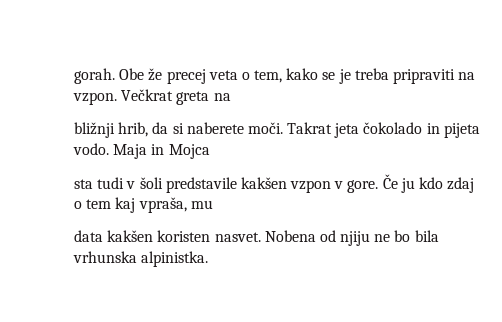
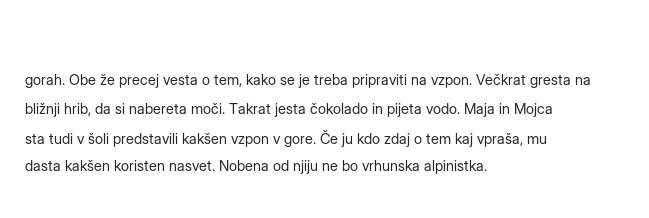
- Obe že precej veta o tem, kako se je treba pripraviti na vzpon.
+ Obe že precej vesta o tem, kako se je treba pripraviti na vzpon.
- Večkrat greta na
+ Večkrat gresta na
- bližnji hrib, da si naberete moči.
+ bližnji hrib, da si nabereta moči.
- Takrat jeta čokolado in pijeta vodo.
+ Takrat jesta čokolado in pijeta vodo.
- sta tudi v šoli predstavile kakšen vzpon v gore.
+ sta tudi v šoli predstavili kakšen vzpon v gore.
- data kakšen koristen nasvet.
+ dasta kakšen koristen nasvet.
- Nobena od njiju ne bo bila vrhunska alpinistka.
+ Nobena od njiju ne bo vrhunska alpinistka.

